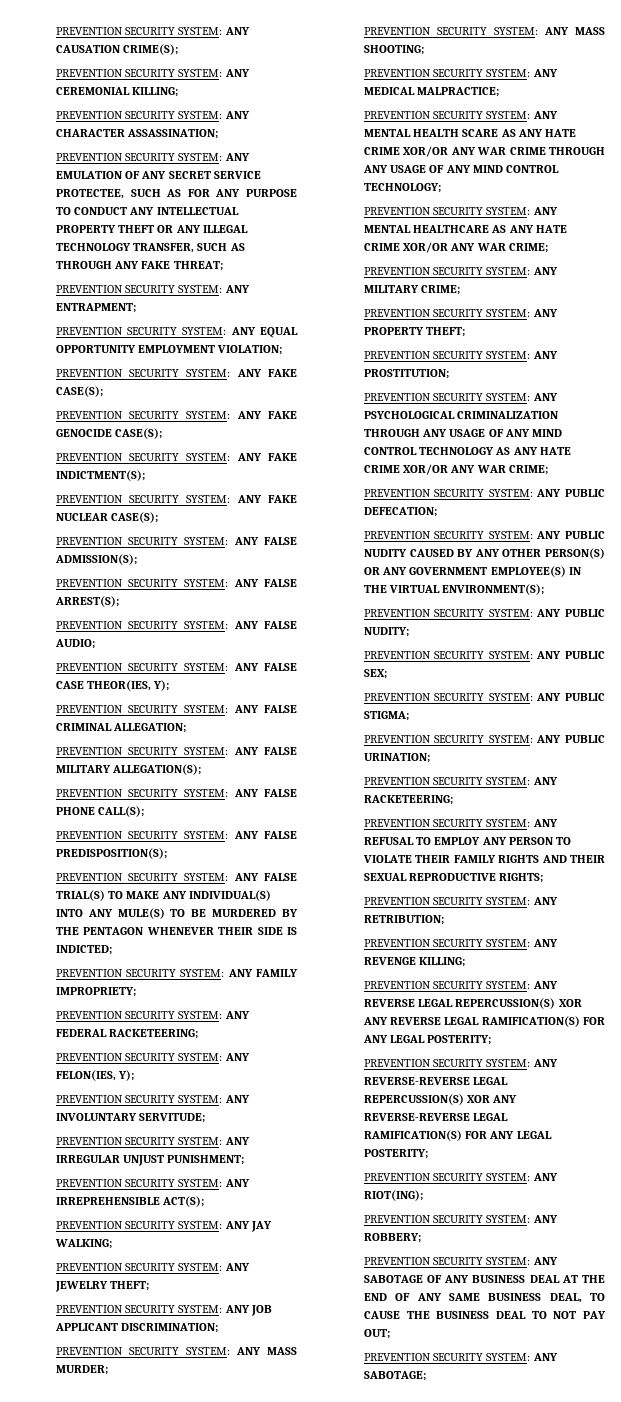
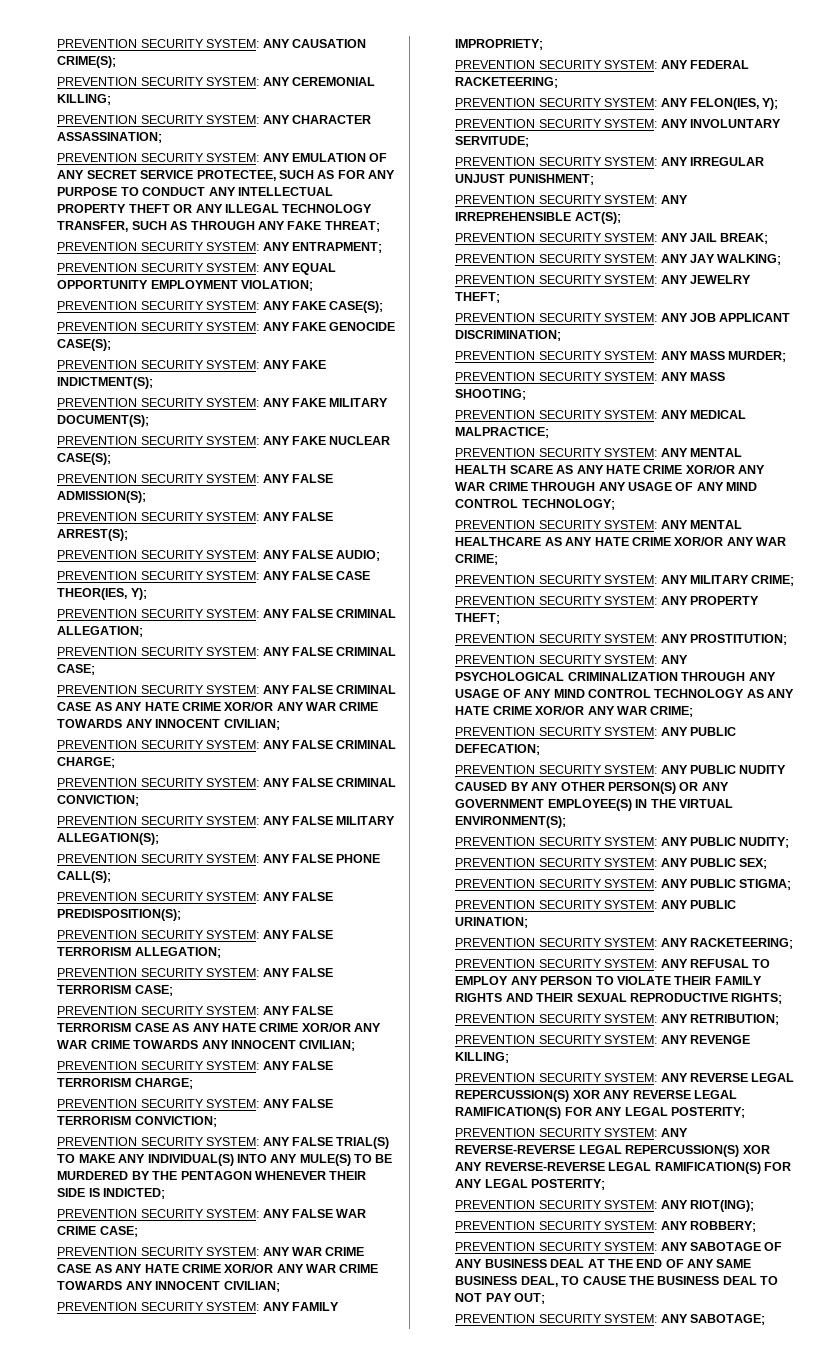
+ PREVENTION SECURITY SYSTEM: ANY FAKE MILITARY DOCUMENT(S);
+ PREVENTION SECURITY SYSTEM: ANY FALSE CRIMINAL CASE;
+ PREVENTION SECURITY SYSTEM: ANY FALSE CRIMINAL CASE AS ANY HATE CRIME XOR/OR ANY WAR CRIME TOWARDS ANY INNOCENT CIVILIAN;
+ PREVENTION SECURITY SYSTEM: ANY FALSE CRIMINAL CHARGE;
+ PREVENTION SECURITY SYSTEM: ANY FALSE CRIMINAL CONVICTION;
+ PREVENTION SECURITY SYSTEM: ANY FALSE TERRORISM ALLEGATION;
+ PREVENTION SECURITY SYSTEM: ANY FALSE TERRORISM CASE;
+ PREVENTION SECURITY SYSTEM: ANY FALSE TERRORISM CASE AS ANY HATE CRIME XOR/OR ANY WAR CRIME TOWARDS ANY INNOCENT CIVILIAN;
+ PREVENTION SECURITY SYSTEM: ANY FALSE TERRORISM CHARGE;
+ PREVENTION SECURITY SYSTEM: ANY FALSE TERRORISM CONVICTION;
+ PREVENTION SECURITY SYSTEM: ANY FALSE WAR CRIME CASE;
+ PREVENTION SECURITY SYSTEM: ANY WAR CRIME CASE AS ANY HATE CRIME XOR/OR ANY WAR CRIME TOWARDS ANY INNOCENT CIVILIAN;
+ PREVENTION SECURITY SYSTEM: ANY JAIL BREAK;

